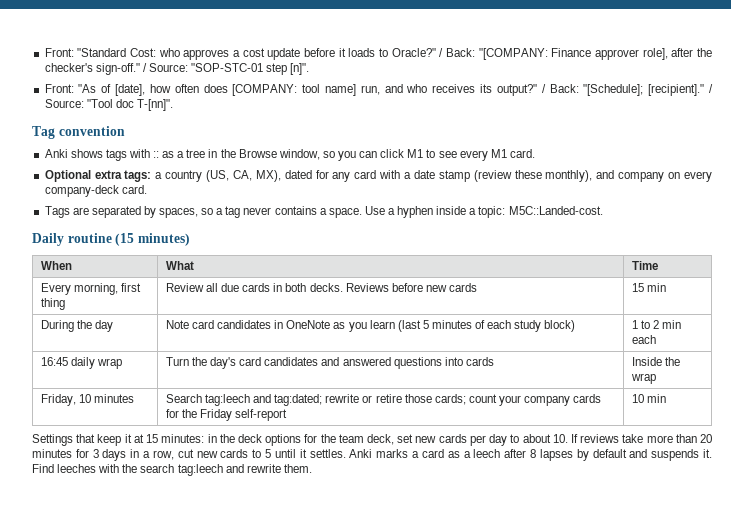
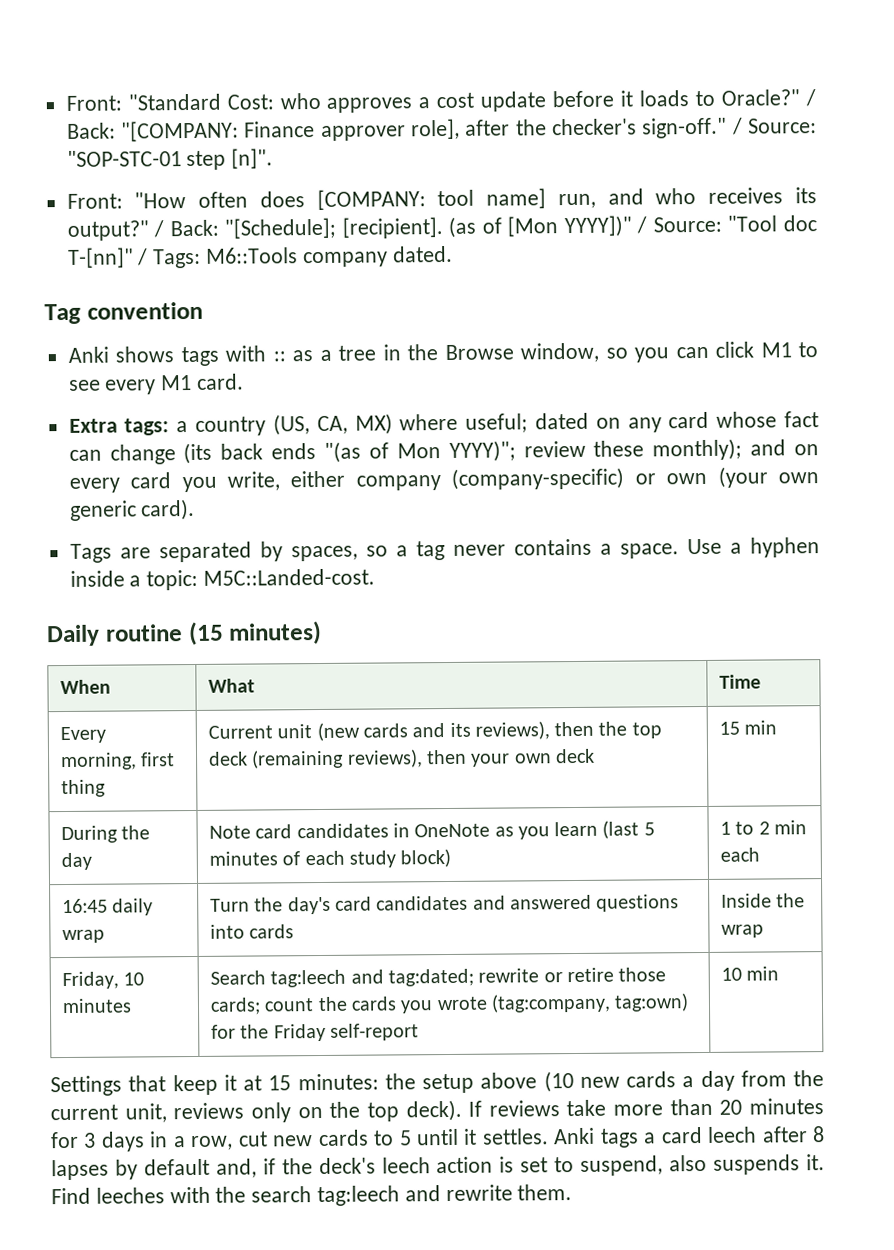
- Front: "As of [date], how often does [COMPANY: tool name] run, and who receives its output?"
+ Front: "How often does [COMPANY: tool name] run, and who receives its output?"
- / Back: "[Schedule]; [recipient]." / Source: "Tool doc T-[nn]".
+ / Back: "[Schedule]; [recipient]. (as of [Mon YYYY])" / Source: "Tool doc T-[nn]" / Tags: M6::Tools company dated.
- Optional extra tags: a country (US, CA, MX), dated for any card with a date stamp (review these monthly), and company on every company-deck card.
+ Extra tags: a country (US, CA, MX) where useful; dated on any card whose fact can change (its back ends "(as of Mon YYYY)"; review these monthly); and on every card you write, either company (company-specific) or own (your own generic card).
- Every morning, first thing | Review all due cards in both decks. Reviews before new cards | 15 min
+ Every morning, first thing | Current unit (new cards and its reviews), then the top deck (remaining reviews), then your own deck | 15 min
- Friday, 10 minutes | Search tag:leech and tag:dated; rewrite or retire those cards; count your company cards for the Friday self-report | 10 min
+ Friday, 10 minutes | Search tag:leech and tag:dated; rewrite or retire those cards; count the cards you wrote (tag:company, tag:own) for the Friday self-report | 10 min
- Settings that keep it at 15 minutes: in the deck options for the team deck, set new cards per day to about 10. If reviews take more than 20 minutes for 3 days in a row, cut new cards to 5 until it settles.
+ Settings that keep it at 15 minutes: the setup above (10 new cards a day from the current unit, reviews only on the top deck). If reviews take more than 20 minutes for 3 days in a row, cut new cards to 5 until it settles.
- Anki marks a card as a leech after 8 lapses by default and suspends it.
+ Anki tags a card leech after 8 lapses by default and, if the deck's leech action is set to suspend, also suspends it.

